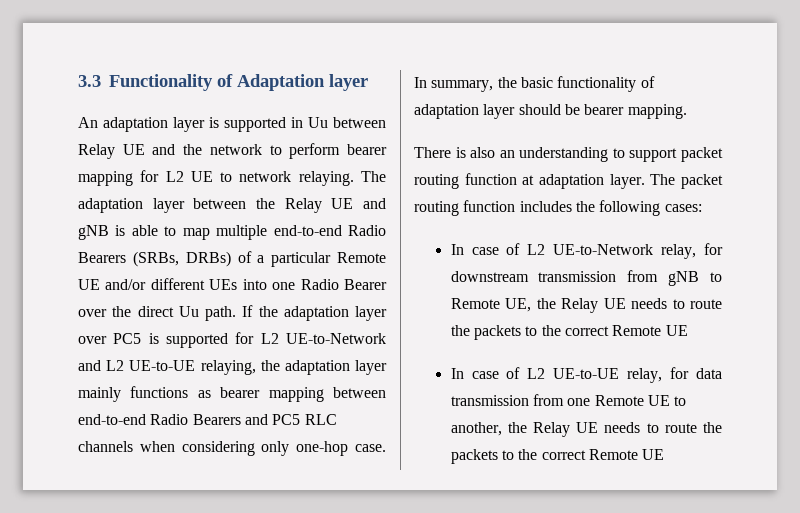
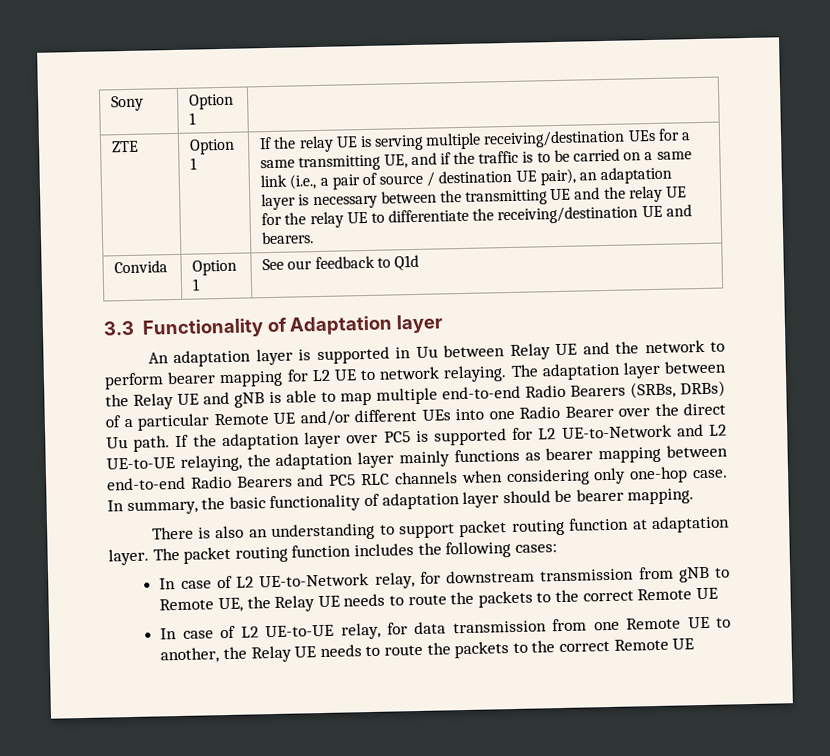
+ Sony | Option 1 |
+ ZTE | Option 1 | If the relay UE is serving multiple receiving/destination UEs for a same transmitting UE, and if the traffic is to be carried on a same link (i.e., a pair of source / destination UE pair), an adaptation layer is necessary between the transmitting UE and the relay UE for the relay UE to differentiate the receiving/destination UE and bearers.
+ Convida | Option 1 | See our feedback to Q1d

